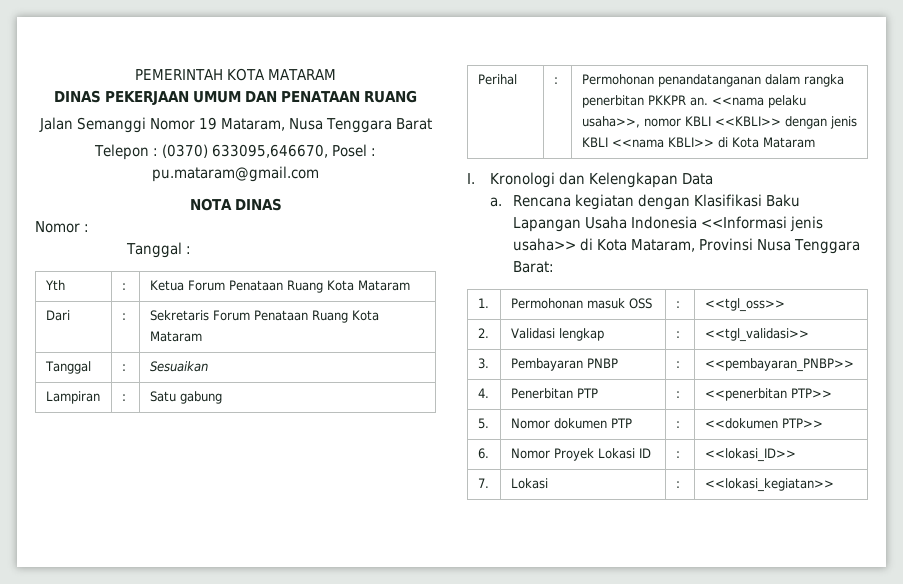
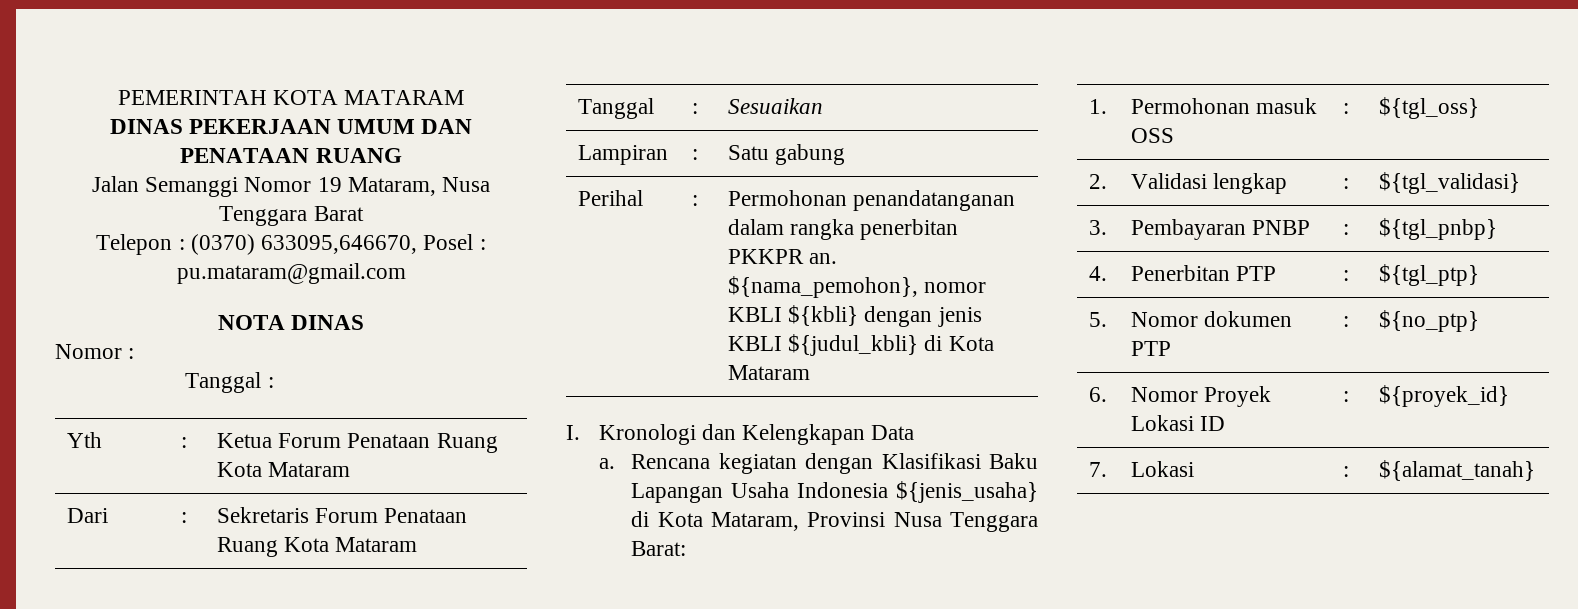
- Perihal | : | Permohonan penandatanganan dalam rangka penerbitan PKKPR an. <<nama pelaku usaha>>, nomor KBLI <<KBLI>> dengan jenis KBLI <<nama KBLI>> di Kota Mataram
+ Perihal | : | Permohonan penandatanganan dalam rangka penerbitan PKKPR an. ${nama_pemohon}, nomor KBLI ${kbli} dengan jenis KBLI ${judul_kbli} di Kota Mataram
- Rencana kegiatan dengan Klasifikasi Baku Lapangan Usaha Indonesia <<Informasi jenis usaha>> di Kota Mataram, Provinsi Nusa Tenggara Barat:
+ Rencana kegiatan dengan Klasifikasi Baku Lapangan Usaha Indonesia ${jenis_usaha} di Kota Mataram, Provinsi Nusa Tenggara Barat:
- 1. | Permohonan masuk OSS | : | <<tgl_oss>>
+ 1. | Permohonan masuk OSS | : | ${tgl_oss}
- 2. | Validasi lengkap | : | <<tgl_validasi>>
+ 2. | Validasi lengkap | : | ${tgl_validasi}
- 3. | Pembayaran PNBP | : | <<pembayaran_PNBP>>
+ 3. | Pembayaran PNBP | : | ${tgl_pnbp}
- 4. | Penerbitan PTP | : | <<penerbitan PTP>>
+ 4. | Penerbitan PTP | : | ${tgl_ptp}
- 5. | Nomor dokumen PTP | : | <<dokumen PTP>>
+ 5. | Nomor dokumen PTP | : | ${no_ptp}
- 6. | Nomor Proyek Lokasi ID | : | <<lokasi_ID>>
+ 6. | Nomor Proyek Lokasi ID | : | ${proyek_id}
- 7. | Lokasi | : | <<lokasi_kegiatan>>
+ 7. | Lokasi | : | ${alamat_tanah}

